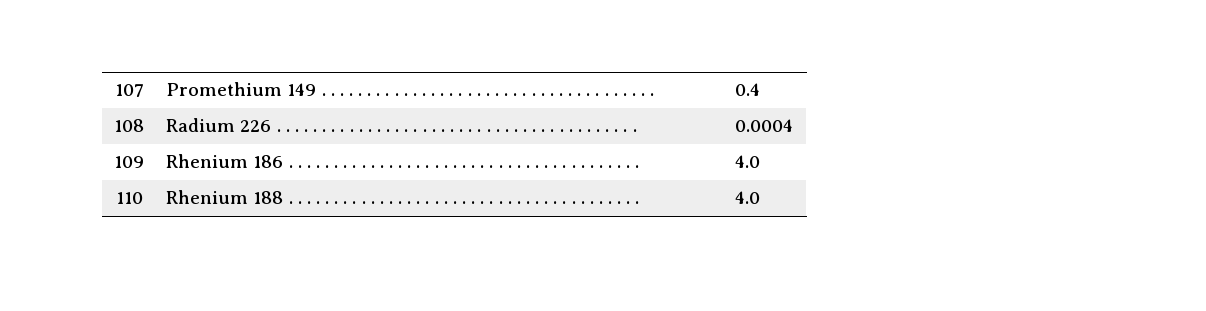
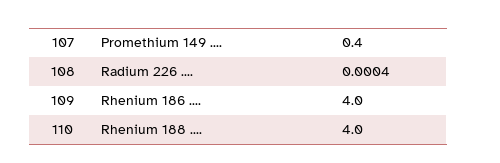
- Promethium 149 . . . . . . . . . . . . . . . . . . . . . . . . . . . . . . . . . . . . . | 0.4
- 108 | Radium 226 . . . . . . . . . . . . . . . . . . . . . . . . . . . . . . . . . . . . . . . . | 0.0004
- 109 | Rhenium 186 . . . . . . . . . . . . . . . . . . . . . . . . . . . . . . . . . . . . . . . | 4.0
- 110 | Rhenium 188 . . . . . . . . . . . . . . . . . . . . . . . . . . . . . . . . . . . . . . . | 4.0
+ Promethium 149 .... | 0.4
+ 108 | Radium 226 .... | 0.0004
+ 109 | Rhenium 186 .... | 4.0
+ 110 | Rhenium 188 .... | 4.0

